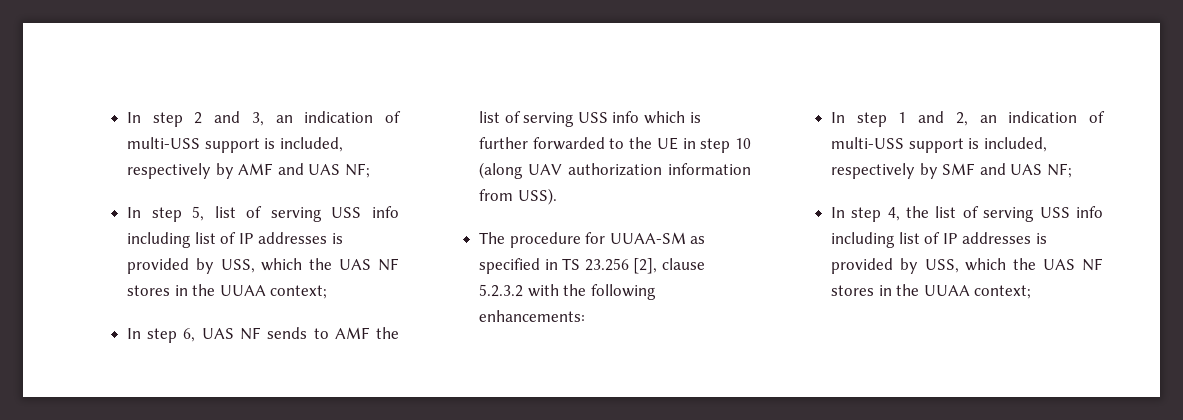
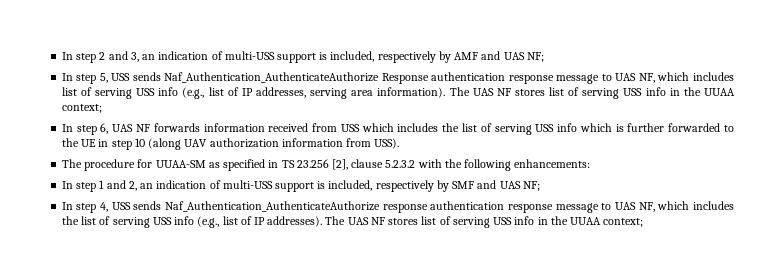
- In step 5, list of serving USS info including list of IP addresses is provided by USS, which the UAS NF stores in the UUAA context;
+ In step 5, USS sends Naf_Authentication_AuthenticateAuthorize Response authentication response message to UAS NF, which includes list of serving USS info (e.g., list of IP addresses, serving area information). The UAS NF stores list of serving USS info in the UUAA context;
- In step 6, UAS NF sends to AMF the list of serving USS info which is further forwarded to the UE in step 10 (along UAV authorization information from USS).
+ In step 6, UAS NF forwards information received from USS which includes the list of serving USS info which is further forwarded to the UE in step 10 (along UAV authorization information from USS).
- In step 4, the list of serving USS info including list of IP addresses is provided by USS, which the UAS NF stores in the UUAA context;
+ In step 4, USS sends Naf_Authentication_AuthenticateAuthorize response authentication response message to UAS NF, which includes the list of serving USS info (e.g., list of IP addresses). The UAS NF stores list of serving USS info in the UUAA context;

